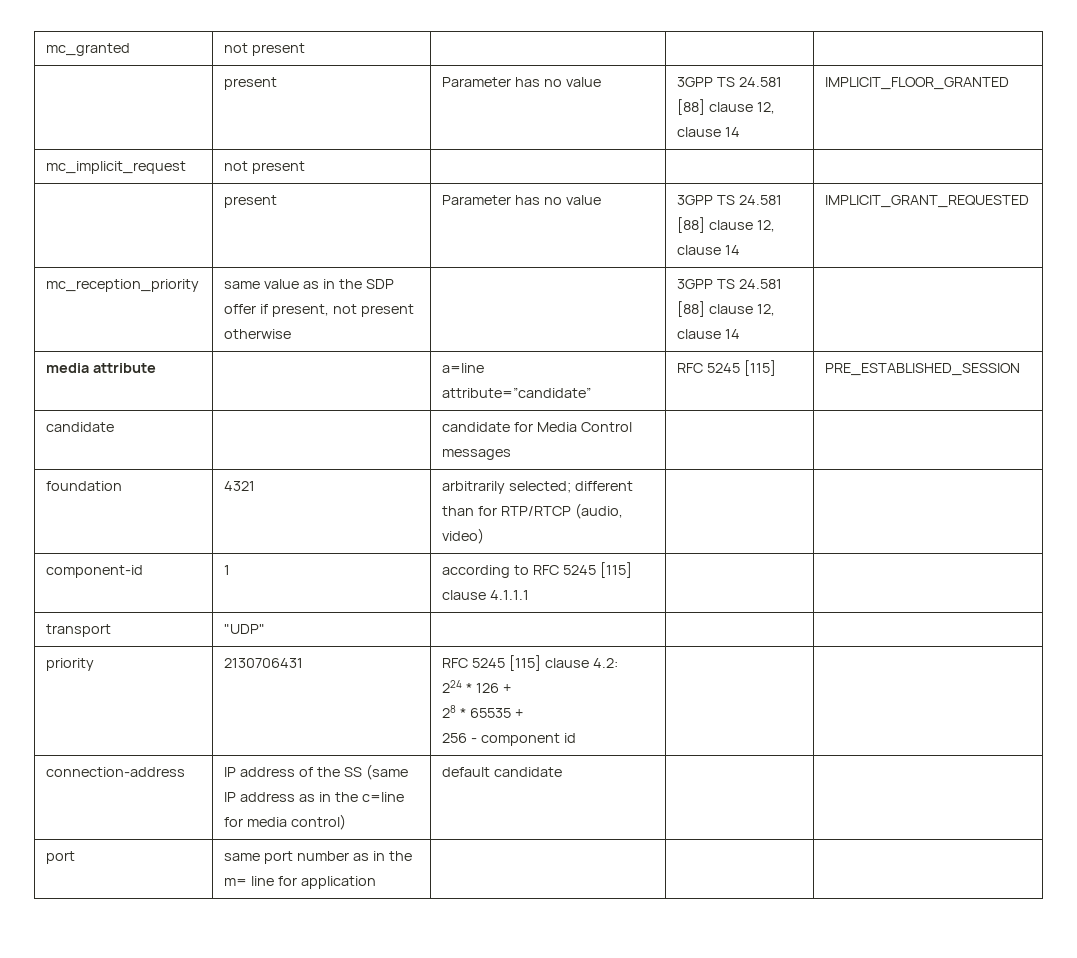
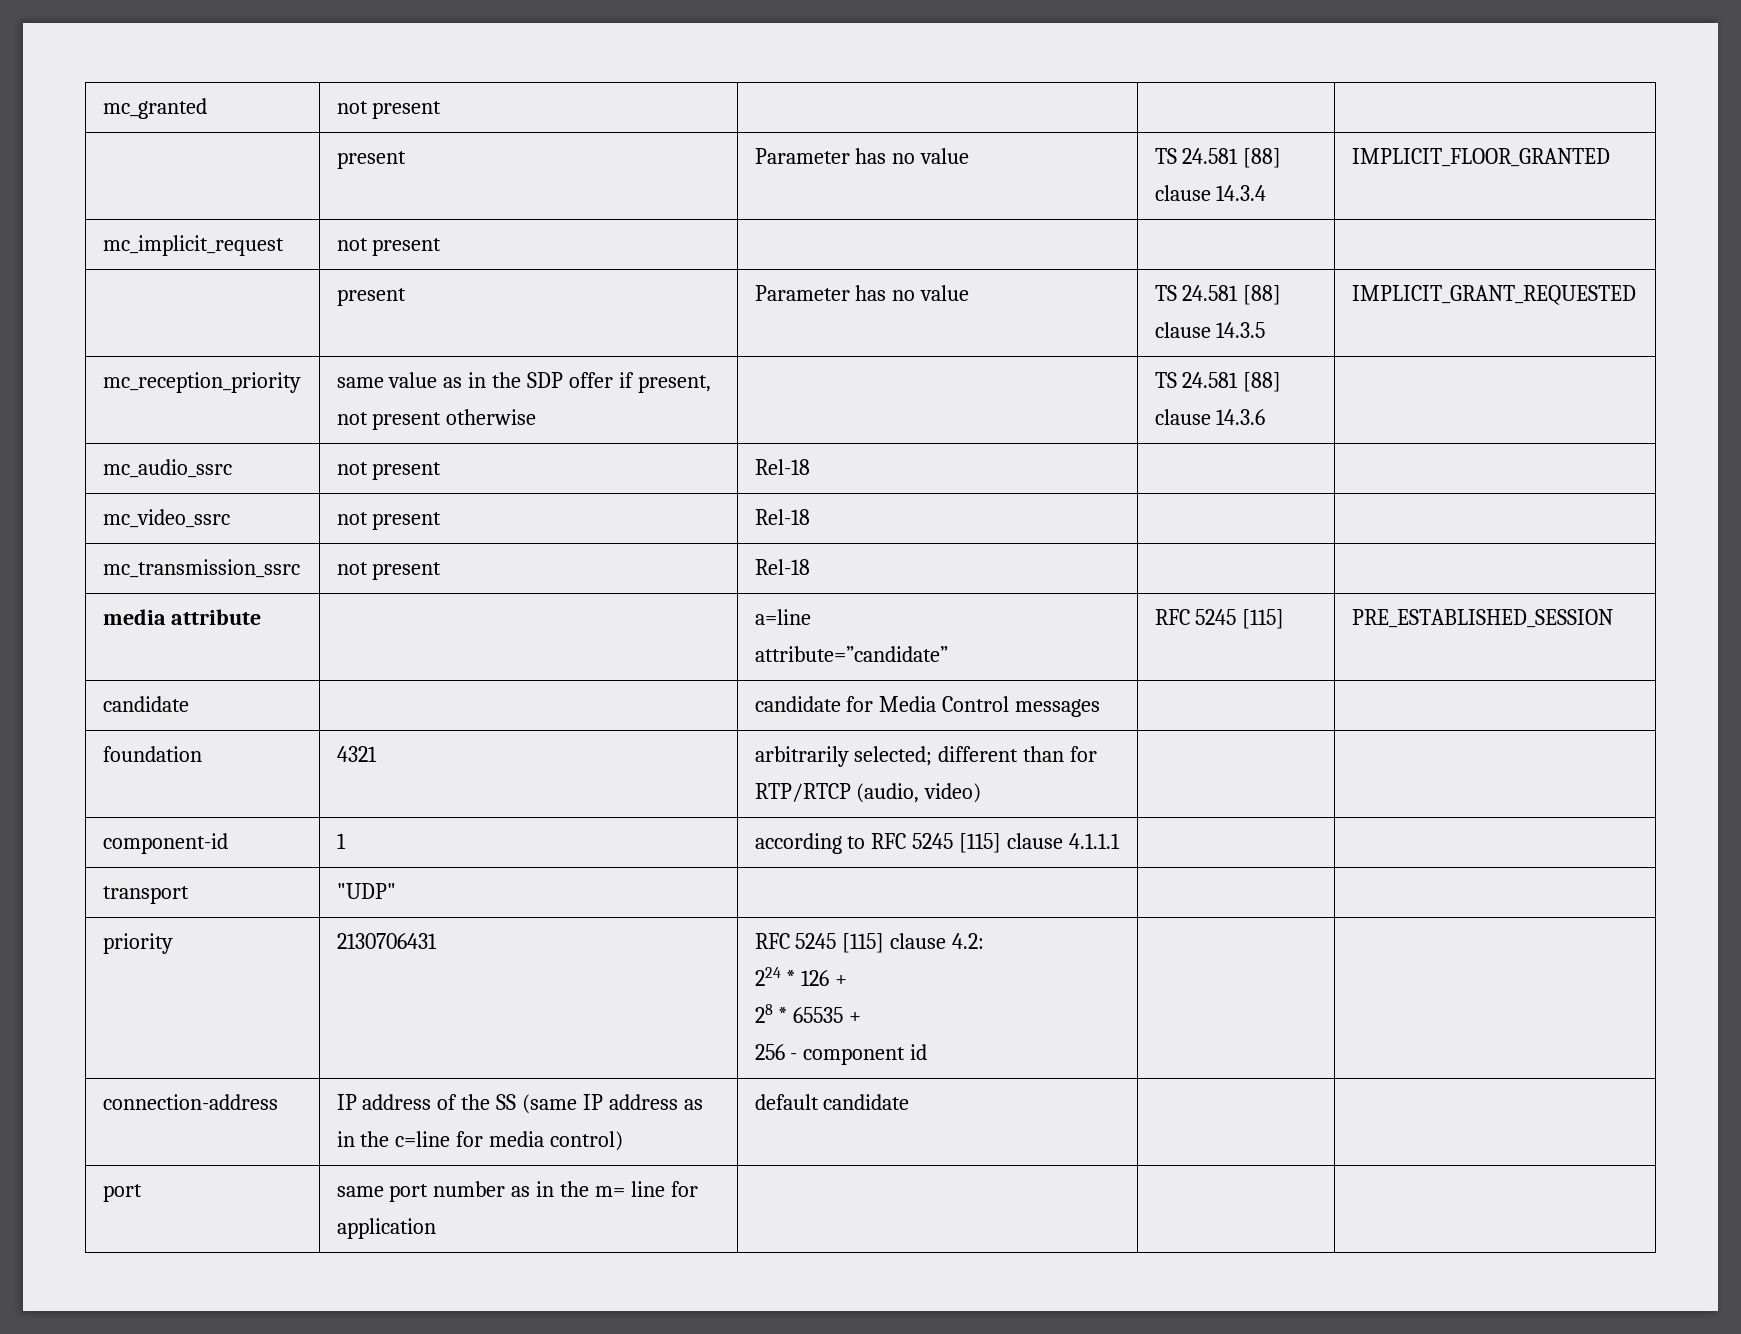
- | present | Parameter has no value | 3GPP TS 24.581 [88] clause 12, clause 14 | IMPLICIT_FLOOR_GRANTED
+ | present | Parameter has no value | TS 24.581 [88] clause 14.3.4 | IMPLICIT_FLOOR_GRANTED
- | present | Parameter has no value | 3GPP TS 24.581 [88] clause 12, clause 14 | IMPLICIT_GRANT_REQUESTED
+ | present | Parameter has no value | TS 24.581 [88] clause 14.3.5 | IMPLICIT_GRANT_REQUESTED
- mc_reception_priority | same value as in the SDP offer if present, not present otherwise | | 3GPP TS 24.581 [88] clause 12, clause 14 |
+ mc_reception_priority | same value as in the SDP offer if present, not present otherwise | | TS 24.581 [88] clause 14.3.6 |
+ mc_audio_ssrc | not present | Rel-18 | |
+ mc_video_ssrc | not present | Rel-18 | |
+ mc_transmission_ssrc | not present | Rel-18 | |

